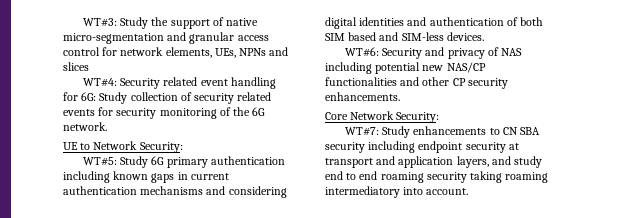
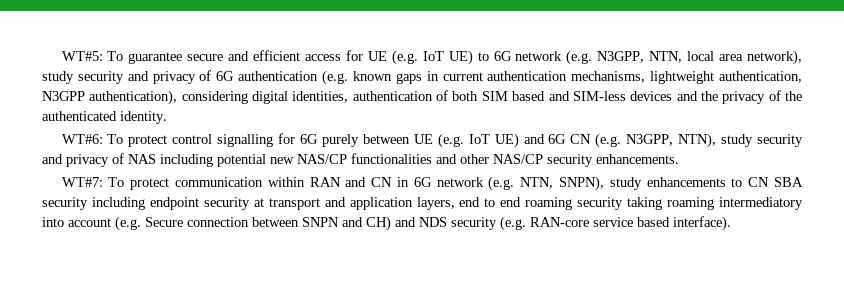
- WT#3: Study the support of native micro-segmentation and granular access control for network elements, UEs, NPNs and slices
- WT#4: Security related event handling for 6G: Study collection of security related events for security monitoring of the 6G network.
- UE to Network Security:
- WT#5: Study 6G primary authentication including known gaps in current authentication mechanisms and considering digital identities and authentication of both SIM based and SIM-less devices.
- WT#6: Security and privacy of NAS including potential new NAS/CP functionalities and other CP security enhancements.
+ WT#5: To guarantee secure and efficient access for UE (e.g. IoT UE) to 6G network (e.g. N3GPP, NTN, local area network), study security and privacy of 6G authentication (e.g. known gaps in current authentication mechanisms, lightweight authentication, N3GPP authentication), considering digital identities, authentication of both SIM based and SIM-less devices and the privacy of the authenticated identity.
+ WT#6: To protect control signalling for 6G purely between UE (e.g. IoT UE) and 6G CN (e.g. N3GPP, NTN), study security and privacy of NAS including potential new NAS/CP functionalities and other NAS/CP security enhancements.
- Core Network Security:
- WT#7: Study enhancements to CN SBA security including endpoint security at transport and application layers, and study end to end roaming security taking roaming intermediatory into account.
+ WT#7: To protect communication within RAN and CN in 6G network (e.g. NTN, SNPN), study enhancements to CN SBA security including endpoint security at transport and application layers, end to end roaming security taking roaming intermediatory into account (e.g. Secure connection between SNPN and CH) and NDS security (e.g. RAN-core service based interface).

